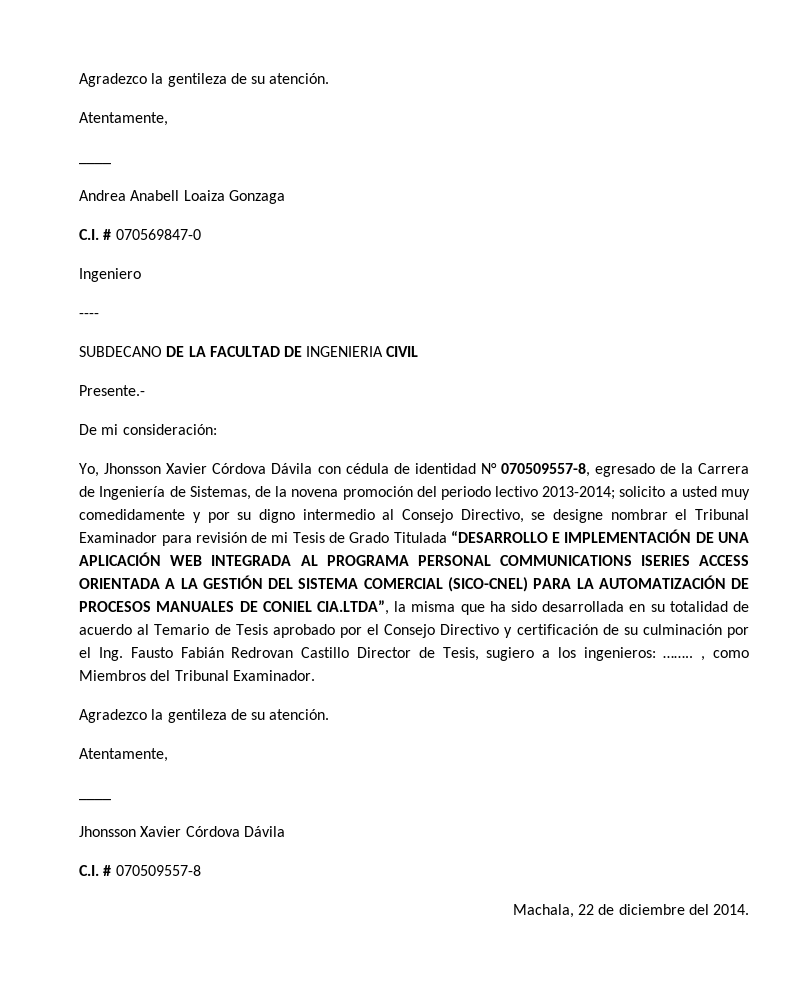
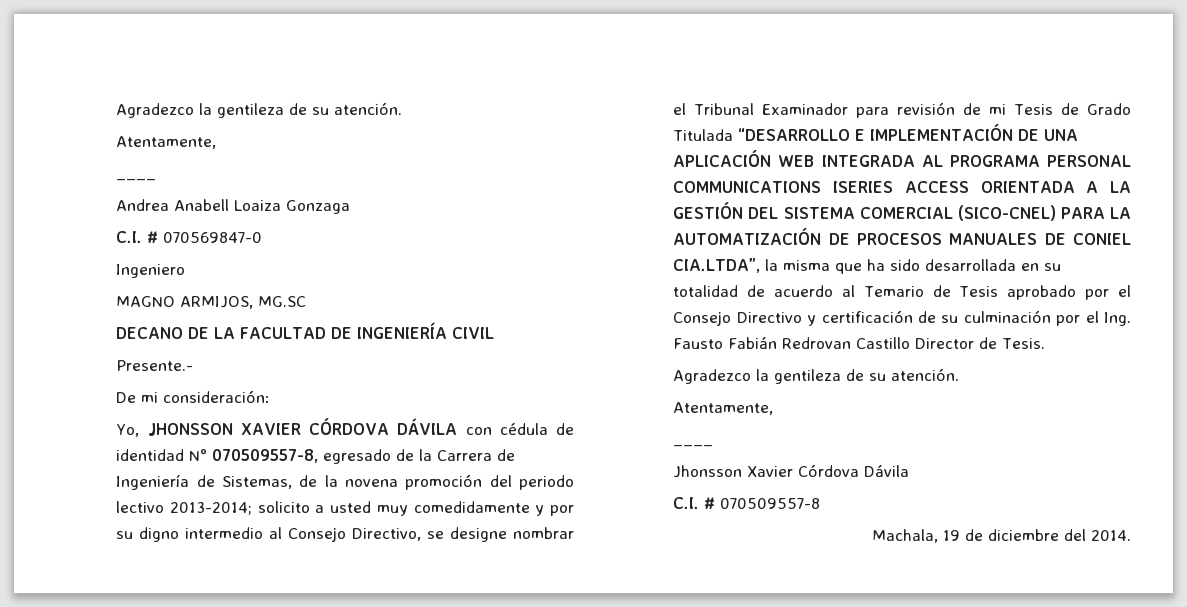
- ----
- SUBDECANO DE LA FACULTAD DE INGENIERIA CIVIL
+ MAGNO ARMIJOS, MG.SC
+ DECANO DE LA FACULTAD DE INGENIERÍA CIVIL
- Yo, Jhonsson Xavier Córdova Dávila con cédula de identidad N° 070509557-8, egresado de la Carrera de Ingeniería de Sistemas, de la novena promoción del periodo lectivo 2013-2014;
+ Yo, JHONSSON XAVIER CÓRDOVA DÁVILA con cédula de identidad N° 070509557-8, egresado de la Carrera de Ingeniería de Sistemas, de la novena promoción del periodo lectivo 2013-2014;
- solicito a usted muy comedidamente y por su digno intermedio al Consejo Directivo, se designe nombrar el Tribunal Examinador para revisión de mi Tesis de Grado Titulada “DESARROLLO E IMPLEMENTACIÓN DE UNA APLICACIÓN WEB INTEGRADA AL PROGRAMA PERSONAL COMMUNICATIONS ISERIES ACCESS ORIENTADA A LA GESTIÓN DEL SISTEMA COMERCIAL (SICO-CNEL) PARA LA AUTOMATIZACIÓN DE PROCESOS MANUALES DE CONIEL CIA.LTDA”, la misma que ha sido desarrollada en su totalidad de acuerdo al Temario de Tesis aprobado por el Consejo Directivo y certificación de su culminación por el Ing. Fausto Fabián Redrovan Castillo Director de Tesis, sugiero a los ingenieros: …….. , como Miembros del Tribunal Examinador.
+ solicito a usted muy comedidamente y por su digno intermedio al Consejo Directivo, se designe nombrar el Tribunal Examinador para revisión de mi Tesis de Grado Titulada “DESARROLLO E IMPLEMENTACIÓN DE UNA APLICACIÓN WEB INTEGRADA AL PROGRAMA PERSONAL COMMUNICATIONS ISERIES ACCESS ORIENTADA A LA GESTIÓN DEL SISTEMA COMERCIAL (SICO-CNEL) PARA LA AUTOMATIZACIÓN DE PROCESOS MANUALES DE CONIEL CIA.LTDA”, la misma que ha sido desarrollada en su totalidad de acuerdo al Temario de Tesis aprobado por el Consejo Directivo y certificación de su culminación por el Ing. Fausto Fabián Redrovan Castillo Director de Tesis.
- Machala, 22 de diciembre del 2014.
+ Machala, 19 de diciembre del 2014.

